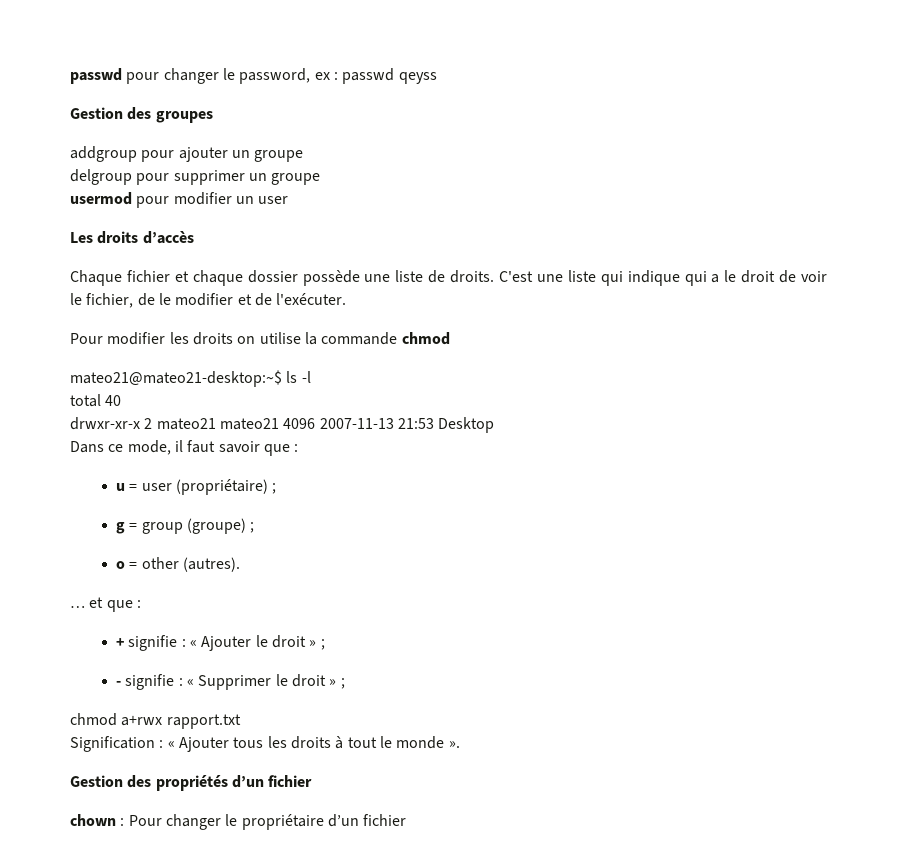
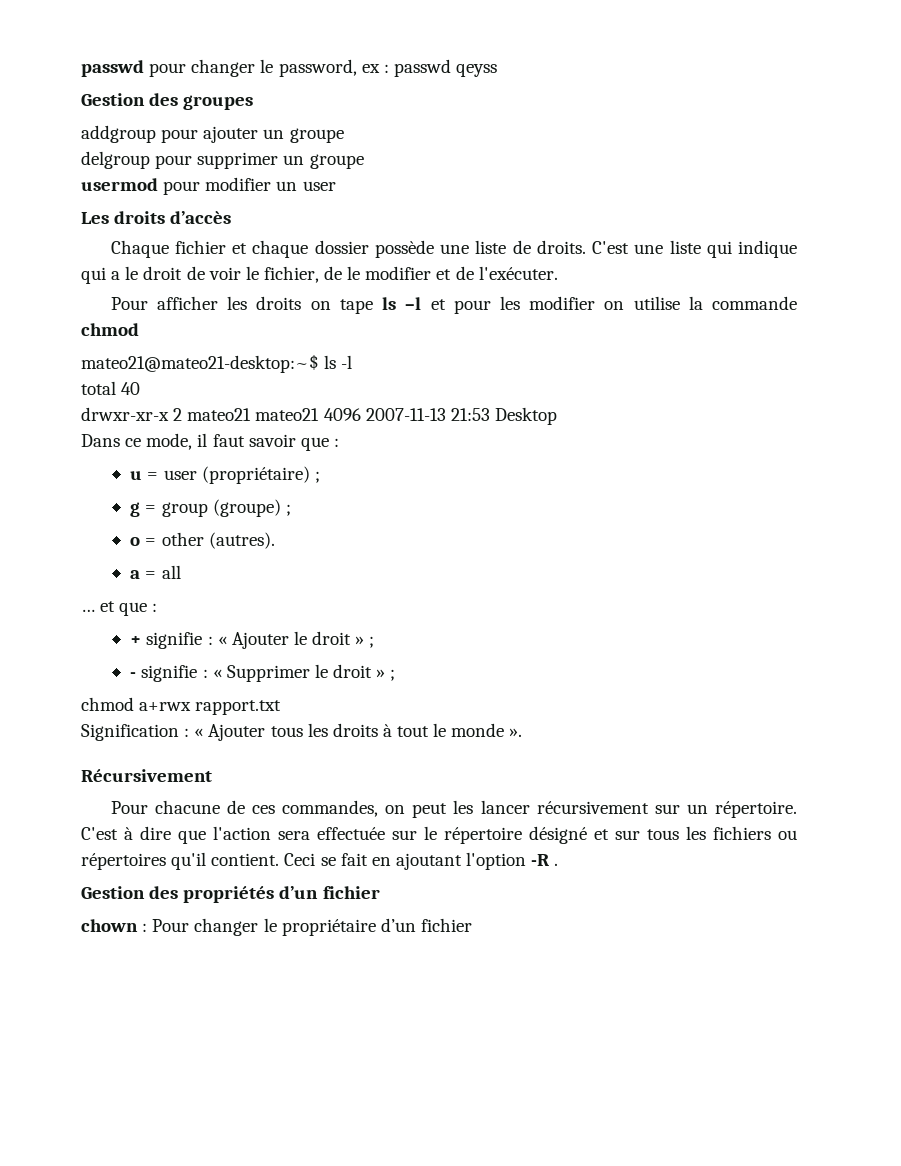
- Pour modifier les droits on utilise la commande chmod
+ Pour afficher les droits on tape ls –l et pour les modifier on utilise la commande chmod
+ a = all
+ Récursivement
+ Pour chacune de ces commandes, on peut les lancer récursivement sur un répertoire. C'est à dire que l'action sera effectuée sur le répertoire désigné et sur tous les fichiers ou répertoires qu'il contient. Ceci se fait en ajoutant l'option -R .

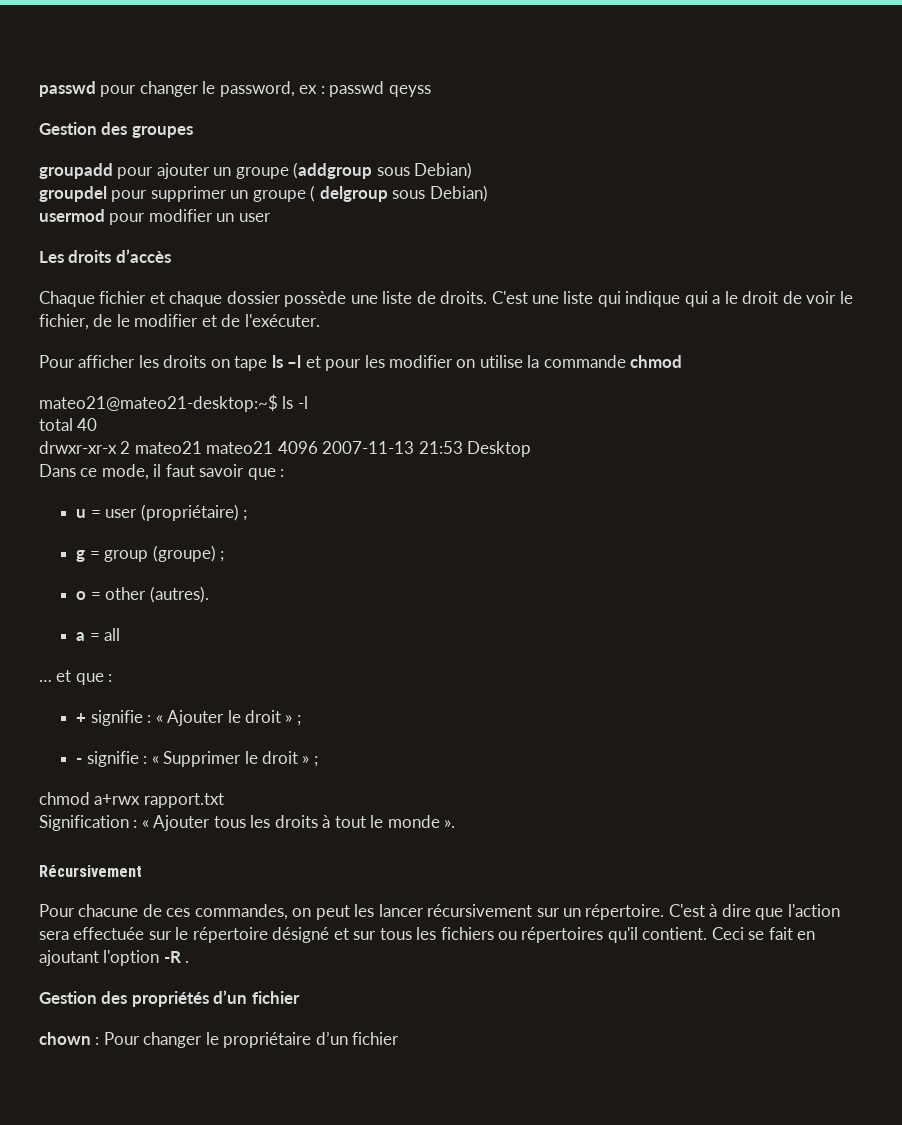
- addgroup pour ajouter un groupe
- delgroup pour supprimer un groupe
+ groupadd pour ajouter un groupe (addgroup sous Debian)
+ groupdel pour supprimer un groupe ( delgroup sous Debian)

